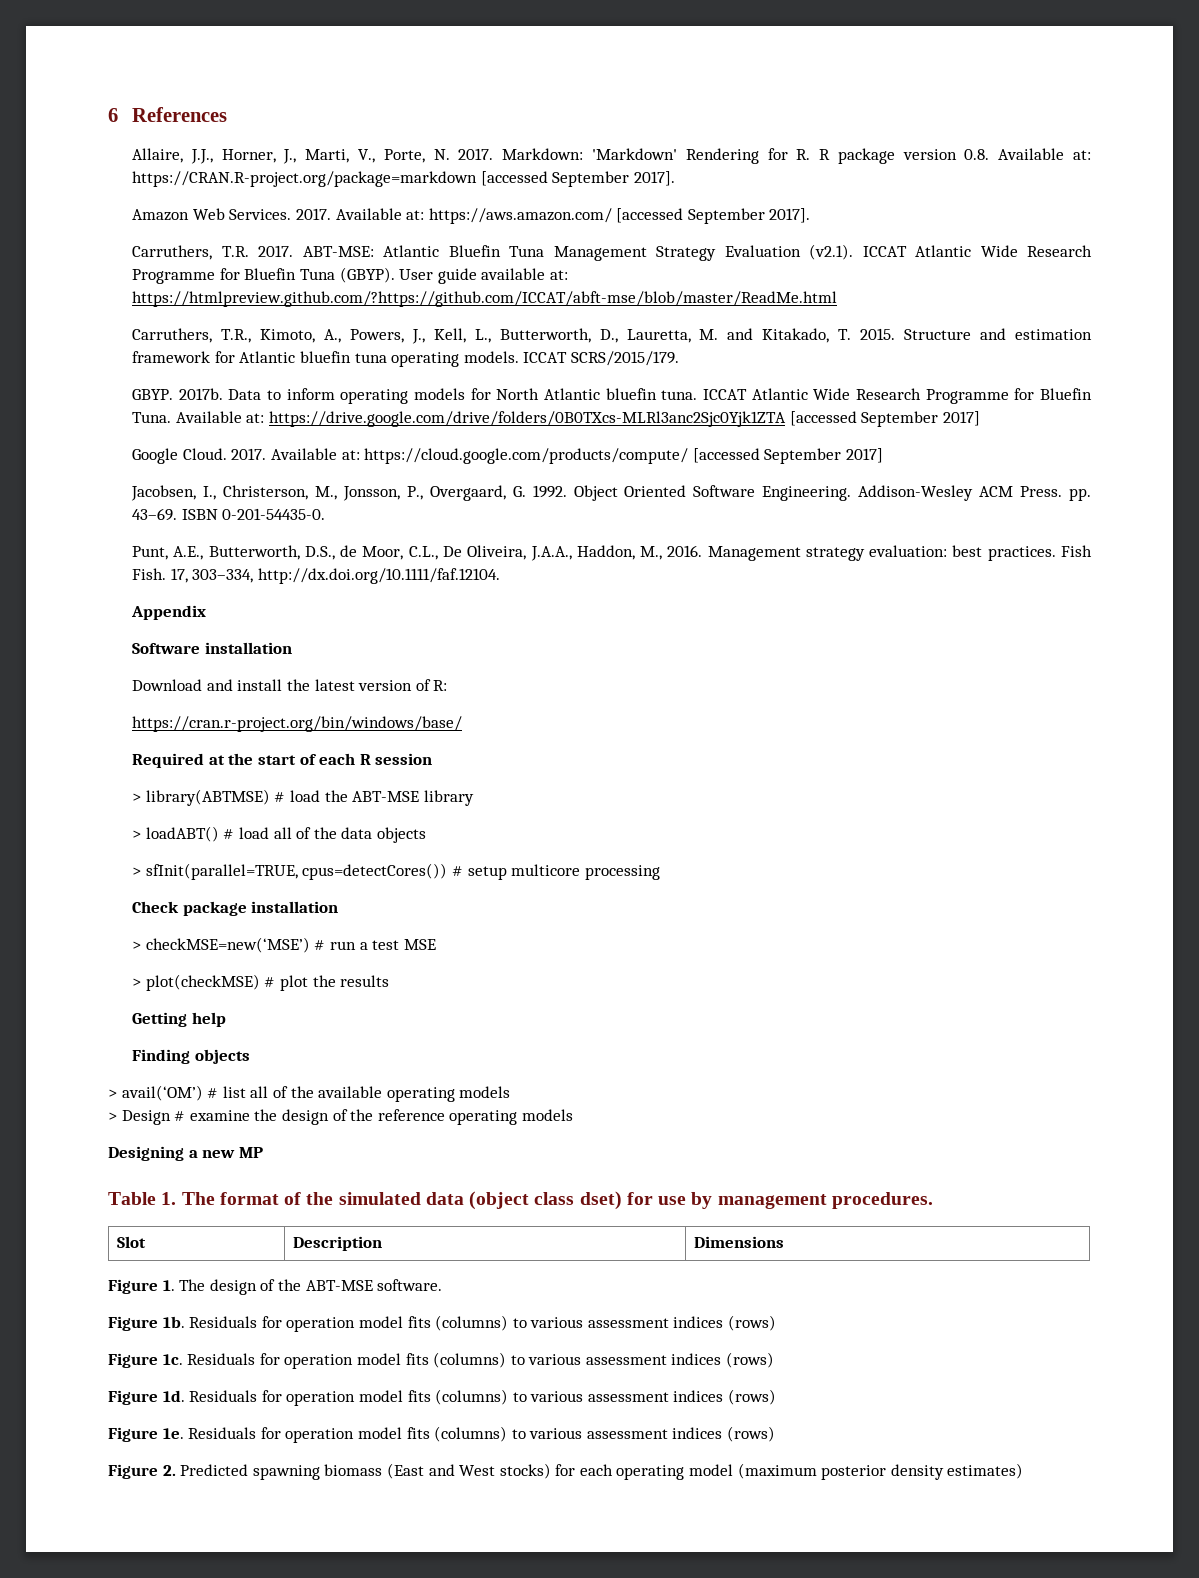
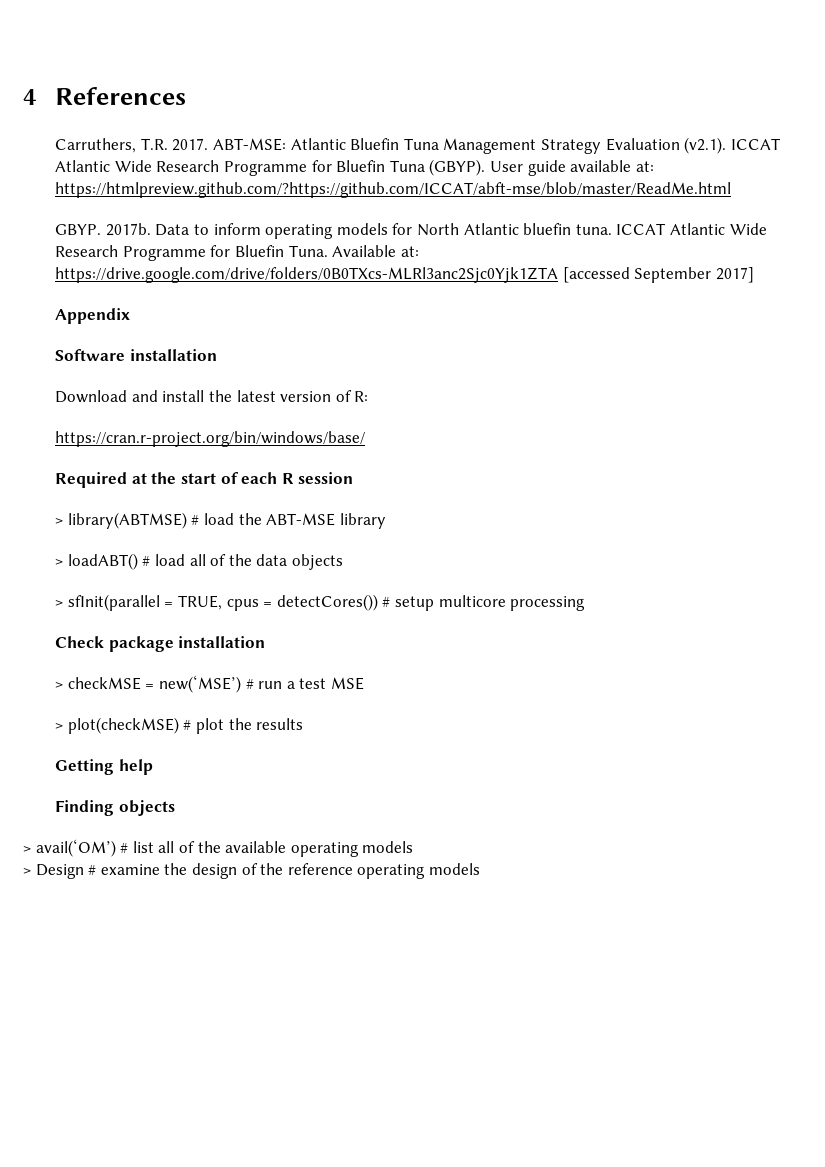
- 6 References
+ 4 References
- Allaire, J.J., Horner, J., Marti, V., Porte, N. 2017. Markdown: 'Markdown' Rendering for R. R package version 0.8. Available at: https://CRAN.R-project.org/package=markdown [accessed September 2017].
- Amazon Web Services. 2017. Available at: https://aws.amazon.com/ [accessed September 2017].
- Carruthers, T.R., Kimoto, A., Powers, J., Kell, L., Butterworth, D., Lauretta, M. and Kitakado, T. 2015. Structure and estimation framework for Atlantic bluefin tuna operating models. ICCAT SCRS/2015/179.
- Google Cloud. 2017. Available at: https://cloud.google.com/products/compute/ [accessed September 2017]
- Jacobsen, I., Christerson, M., Jonsson, P., Overgaard, G. 1992. Object Oriented Software Engineering. Addison-Wesley ACM Press. pp. 43–69. ISBN 0-201-54435-0.
- Punt, A.E., Butterworth, D.S., de Moor, C.L., De Oliveira, J.A.A., Haddon, M., 2016. Management strategy evaluation: best practices. Fish Fish. 17, 303–334, http://dx.doi.org/10.1111/faf.12104.
- > sfInit(parallel=TRUE, cpus=detectCores()) # setup multicore processing
+ > sfInit(parallel = TRUE, cpus = detectCores()) # setup multicore processing
- > checkMSE=new(‘MSE’) # run a test MSE
+ > checkMSE = new(‘MSE’) # run a test MSE
- Designing a new MP
- Table 1. The format of the simulated data (object class dset) for use by management procedures.
- Slot | Description | Dimensions
- Figure 1. The design of the ABT-MSE software.
- Figure 1b. Residuals for operation model fits (columns) to various assessment indices (rows)
- Figure 1c. Residuals for operation model fits (columns) to various assessment indices (rows)
- Figure 1d. Residuals for operation model fits (columns) to various assessment indices (rows)
- Figure 1e. Residuals for operation model fits (columns) to various assessment indices (rows)
- Figure 2. Predicted spawning biomass (East and West stocks) for each operating model (maximum posterior density estimates)

